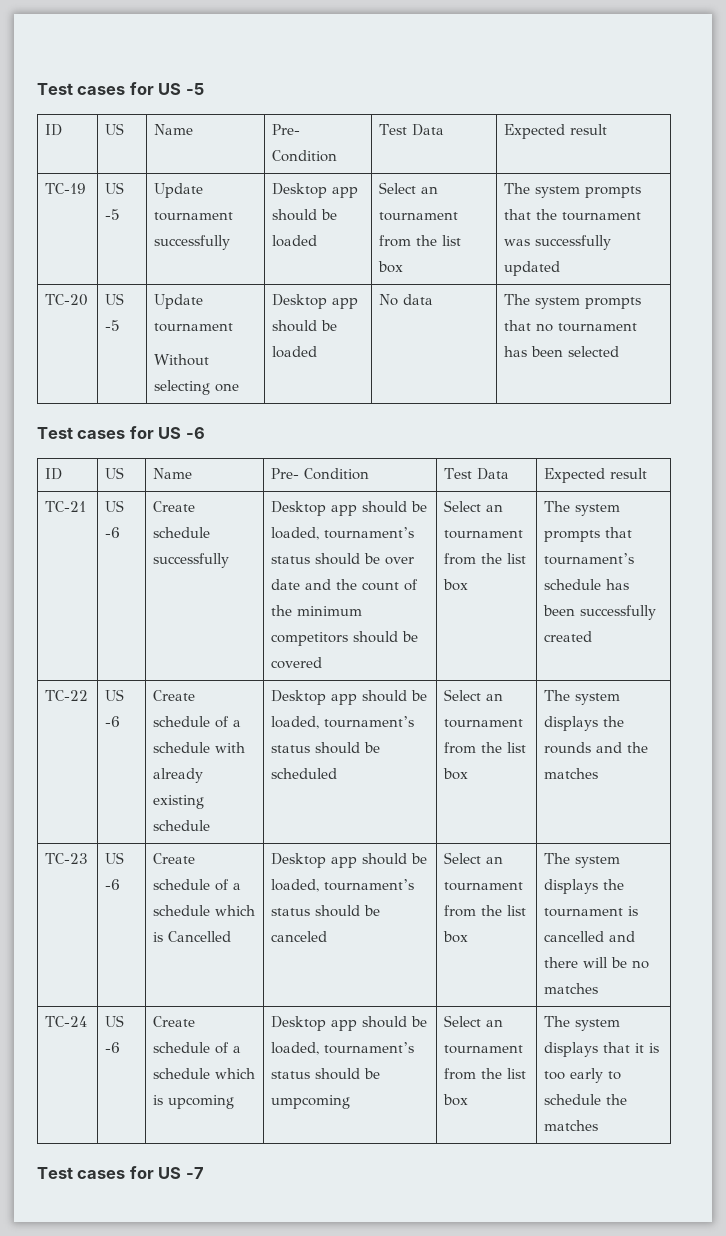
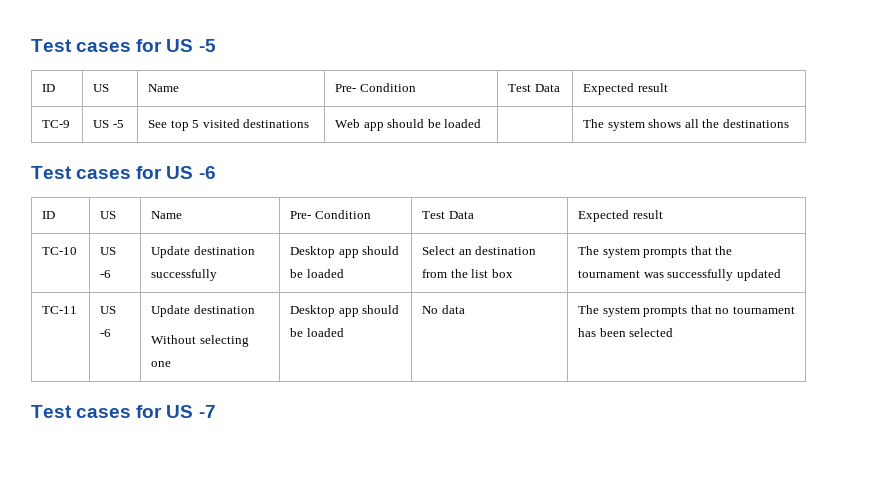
- TC-19 | US -5 | Update tournament successfully | Desktop app should be loaded | Select an tournament from the list box | The system prompts that the tournament was successfully updated
+ TC-9 | US -5 | See top 5 visited destinations | Web app should be loaded | | The system shows all the destinations
+ Test cases for US -6
+ ID | US | Name | Pre- Condition | Test Data | Expected result
+ TC-10 | US -6 | Update destination successfully | Desktop app should be loaded | Select an destination from the list box | The system prompts that the tournament was successfully updated
- TC-20 | US -5 | Update tournament
+ TC-11 | US -6 | Update destination
- Test cases for US -6
- ID | US | Name | Pre- Condition | Test Data | Expected result
- TC-21 | US -6 | Create schedule successfully | Desktop app should be loaded, tournament’s status should be over date and the count of the minimum competitors should be covered | Select an tournament from the list box | The system prompts that tournament’s schedule has been successfully created
- TC-22 | US -6 | Create schedule of a schedule with already existing schedule | Desktop app should be loaded, tournament’s status should be scheduled | Select an tournament from the list box | The system displays the rounds and the matches
- TC-23 | US -6 | Create schedule of a schedule which is Cancelled | Desktop app should be loaded, tournament’s status should be canceled | Select an tournament from the list box | The system displays the tournament is cancelled and there will be no matches
- TC-24 | US -6 | Create schedule of a schedule which is upcoming | Desktop app should be loaded, tournament’s status should be umpcoming | Select an tournament from the list box | The system displays that it is too early to schedule the matches

